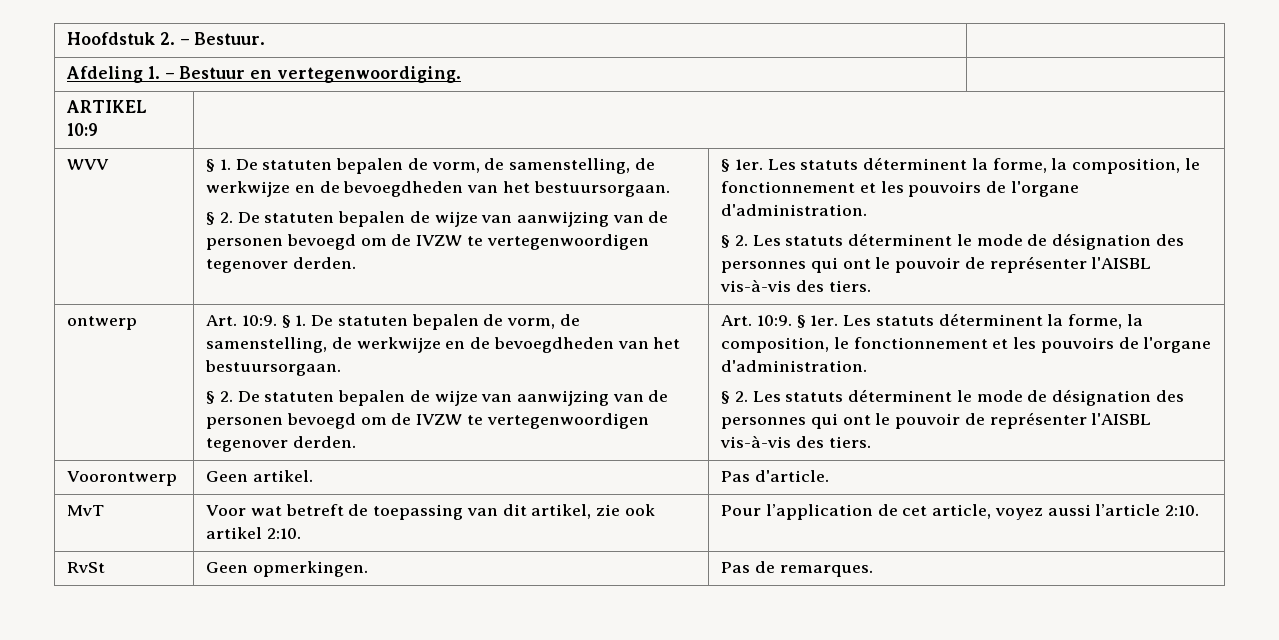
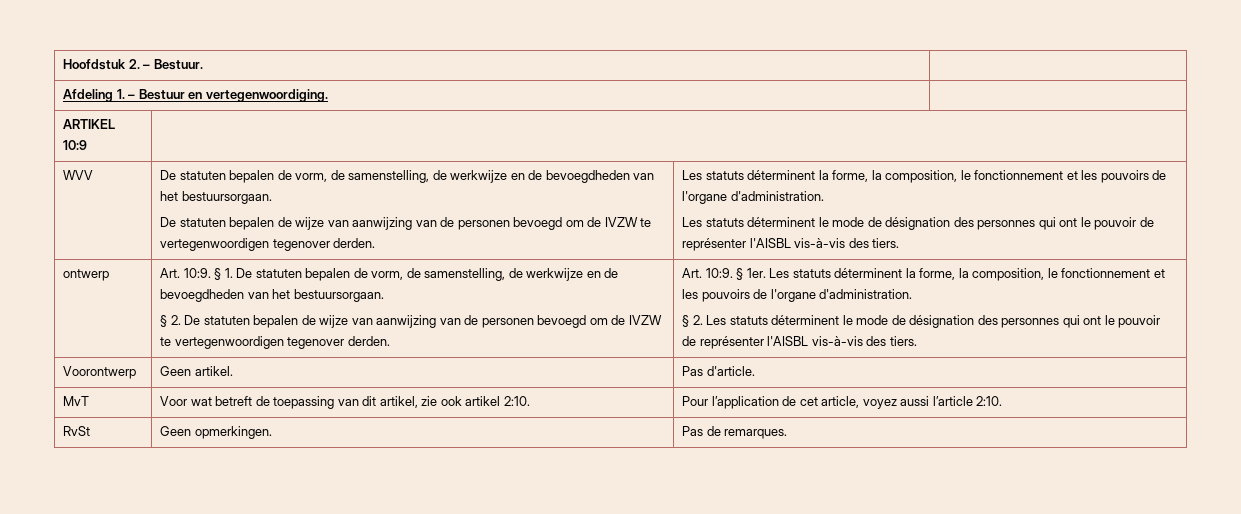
- WVV | § 1. De statuten bepalen de vorm, de samenstelling, de werkwijze en de bevoegdheden van het bestuursorgaan.
- § 2. De statuten bepalen de wijze van aanwijzing van de personen bevoegd om de IVZW te vertegenwoordigen tegenover derden. | § 1er. Les statuts déterminent la forme, la composition, le fonctionnement et les pouvoirs de l'organe d'administration.
- § 2. Les statuts déterminent le mode de désignation des personnes qui ont le pouvoir de représenter l'AISBL vis-à-vis des tiers.
+ WVV | De statuten bepalen de vorm, de samenstelling, de werkwijze en de bevoegdheden van het bestuursorgaan.
+ De statuten bepalen de wijze van aanwijzing van de personen bevoegd om de IVZW te vertegenwoordigen tegenover derden. | Les statuts déterminent la forme, la composition, le fonctionnement et les pouvoirs de l'organe d'administration.
+ Les statuts déterminent le mode de désignation des personnes qui ont le pouvoir de représenter l'AISBL vis-à-vis des tiers.

